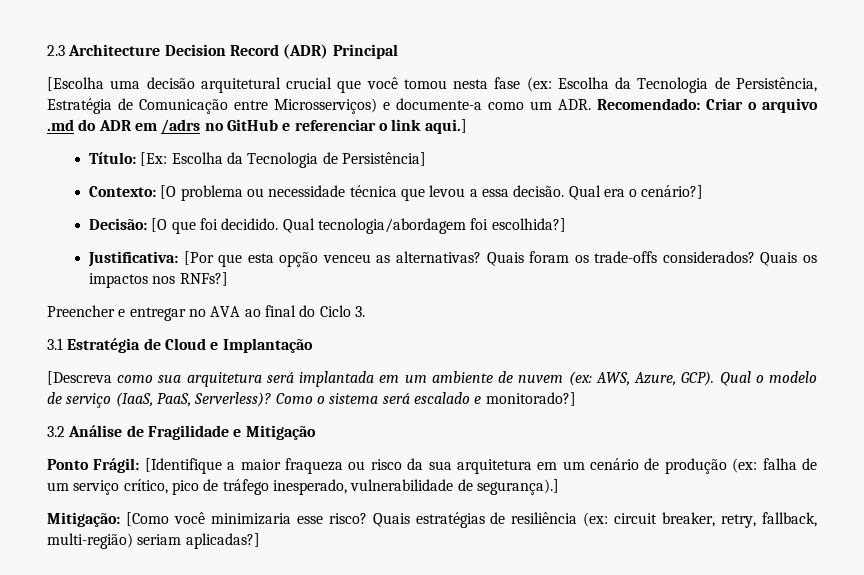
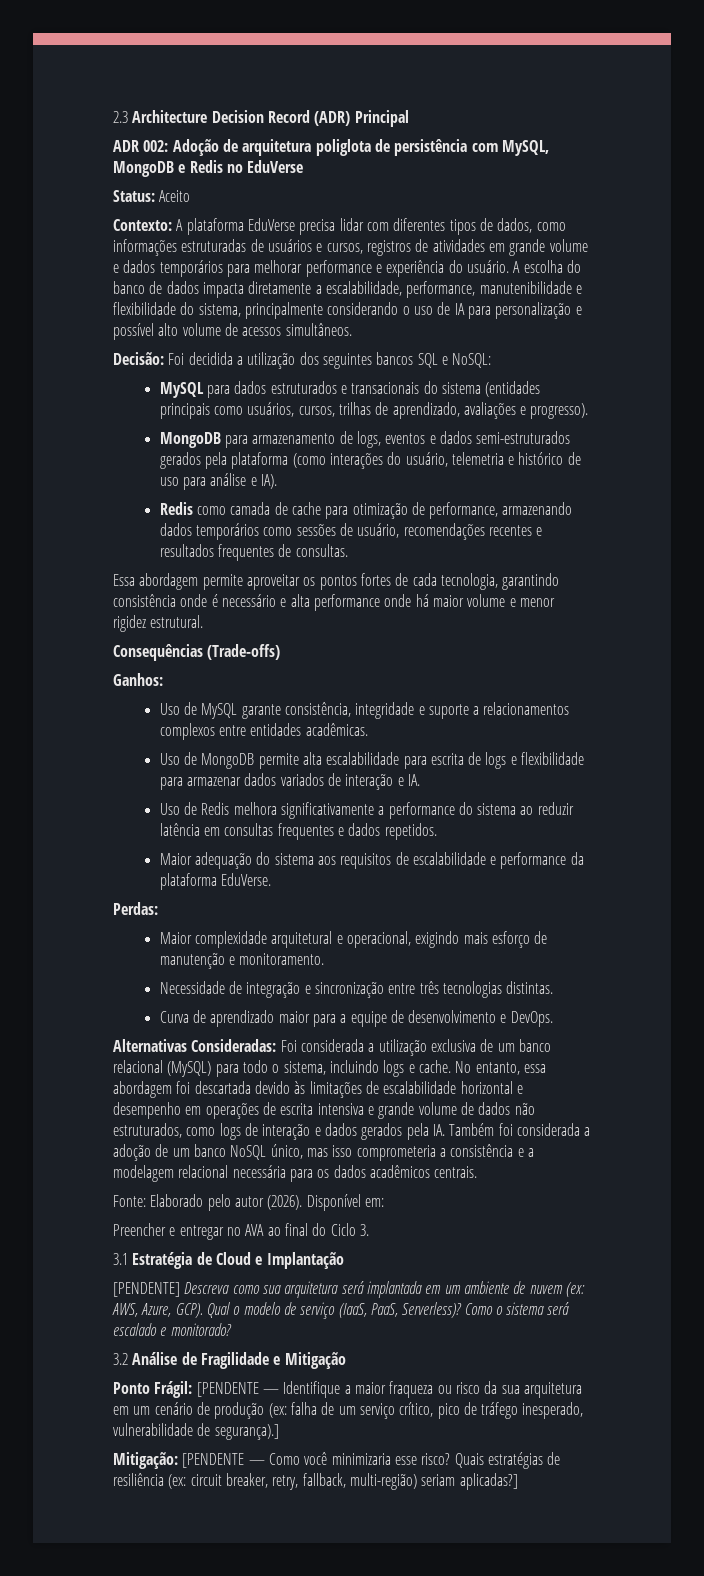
- [Escolha uma decisão arquitetural crucial que você tomou nesta fase (ex: Escolha da Tecnologia de Persistência, Estratégia de Comunicação entre Microsserviços) e documente-a como um ADR. Recomendado: Criar o arquivo .md do ADR em /adrs no GitHub e referenciar o link aqui.]
- Título: [Ex: Escolha da Tecnologia de Persistência]
- Contexto: [O problema ou necessidade técnica que levou a essa decisão. Qual era o cenário?]
- Decisão: [O que foi decidido. Qual tecnologia/abordagem foi escolhida?]
- Justificativa: [Por que esta opção venceu as alternativas? Quais foram os trade-offs considerados? Quais os impactos nos RNFs?]
+ ADR 002: Adoção de arquitetura poliglota de persistência com MySQL, MongoDB e Redis no EduVerse
+ Status: Aceito
+ Contexto: A plataforma EduVerse precisa lidar com diferentes tipos de dados, como informações estruturadas de usuários e cursos, registros de atividades em grande volume e dados temporários para melhorar performance e experiência do usuário. A escolha do banco de dados impacta diretamente a escalabilidade, performance, manutenibilidade e flexibilidade do sistema, principalmente considerando o uso de IA para personalização e possível alto volume de acessos simultâneos.
+ Decisão: Foi decidida a utilização dos seguintes bancos SQL e NoSQL:
+ MySQL para dados estruturados e transacionais do sistema (entidades principais como usuários, cursos, trilhas de aprendizado, avaliações e progresso).
+ MongoDB para armazenamento de logs, eventos e dados semi-estruturados gerados pela plataforma (como interações do usuário, telemetria e histórico de uso para análise e IA).
+ Redis como camada de cache para otimização de performance, armazenando dados temporários como sessões de usuário, recomendações recentes e resultados frequentes de consultas.
+ Essa abordagem permite aproveitar os pontos fortes de cada tecnologia, garantindo consistência onde é necessário e alta performance onde há maior volume e menor rigidez estrutural.
+ Consequências (Trade-offs)
+ Ganhos:
+ Uso de MySQL garante consistência, integridade e suporte a relacionamentos complexos entre entidades acadêmicas.
+ Uso de MongoDB permite alta escalabilidade para escrita de logs e flexibilidade para armazenar dados variados de interação e IA.
+ Uso de Redis melhora significativamente a performance do sistema ao reduzir latência em consultas frequentes e dados repetidos.
+ Maior adequação do sistema aos requisitos de escalabilidade e performance da plataforma EduVerse.
+ Perdas:
+ Maior complexidade arquitetural e operacional, exigindo mais esforço de manutenção e monitoramento.
+ Necessidade de integração e sincronização entre três tecnologias distintas.
+ Curva de aprendizado maior para a equipe de desenvolvimento e DevOps.
+ Alternativas Consideradas: Foi considerada a utilização exclusiva de um banco relacional (MySQL) para todo o sistema, incluindo logs e cache. No entanto, essa abordagem foi descartada devido às limitações de escalabilidade horizontal e desempenho em operações de escrita intensiva e grande volume de dados não estruturados, como logs de interação e dados gerados pela IA. Também foi considerada a adoção de um banco NoSQL único, mas isso comprometeria a consistência e a modelagem relacional necessária para os dados acadêmicos centrais.
+ Fonte: Elaborado pelo autor (2026). Disponível em:
- [Descreva como sua arquitetura será implantada em um ambiente de nuvem (ex: AWS, Azure, GCP).
+ [PENDENTE] Descreva como sua arquitetura será implantada em um ambiente de nuvem (ex: AWS, Azure, GCP).
- Como o sistema será escalado e monitorado?]
+ Como o sistema será escalado e monitorado?
- Ponto Frágil: [Identifique a maior fraqueza ou risco da sua arquitetura em um cenário de produção (ex: falha de um serviço crítico, pico de tráfego inesperado, vulnerabilidade de segurança).]
+ Ponto Frágil: [PENDENTE — Identifique a maior fraqueza ou risco da sua arquitetura em um cenário de produção (ex: falha de um serviço crítico, pico de tráfego inesperado, vulnerabilidade de segurança).]
- Mitigação: [Como você minimizaria esse risco?
+ Mitigação: [PENDENTE — Como você minimizaria esse risco?

